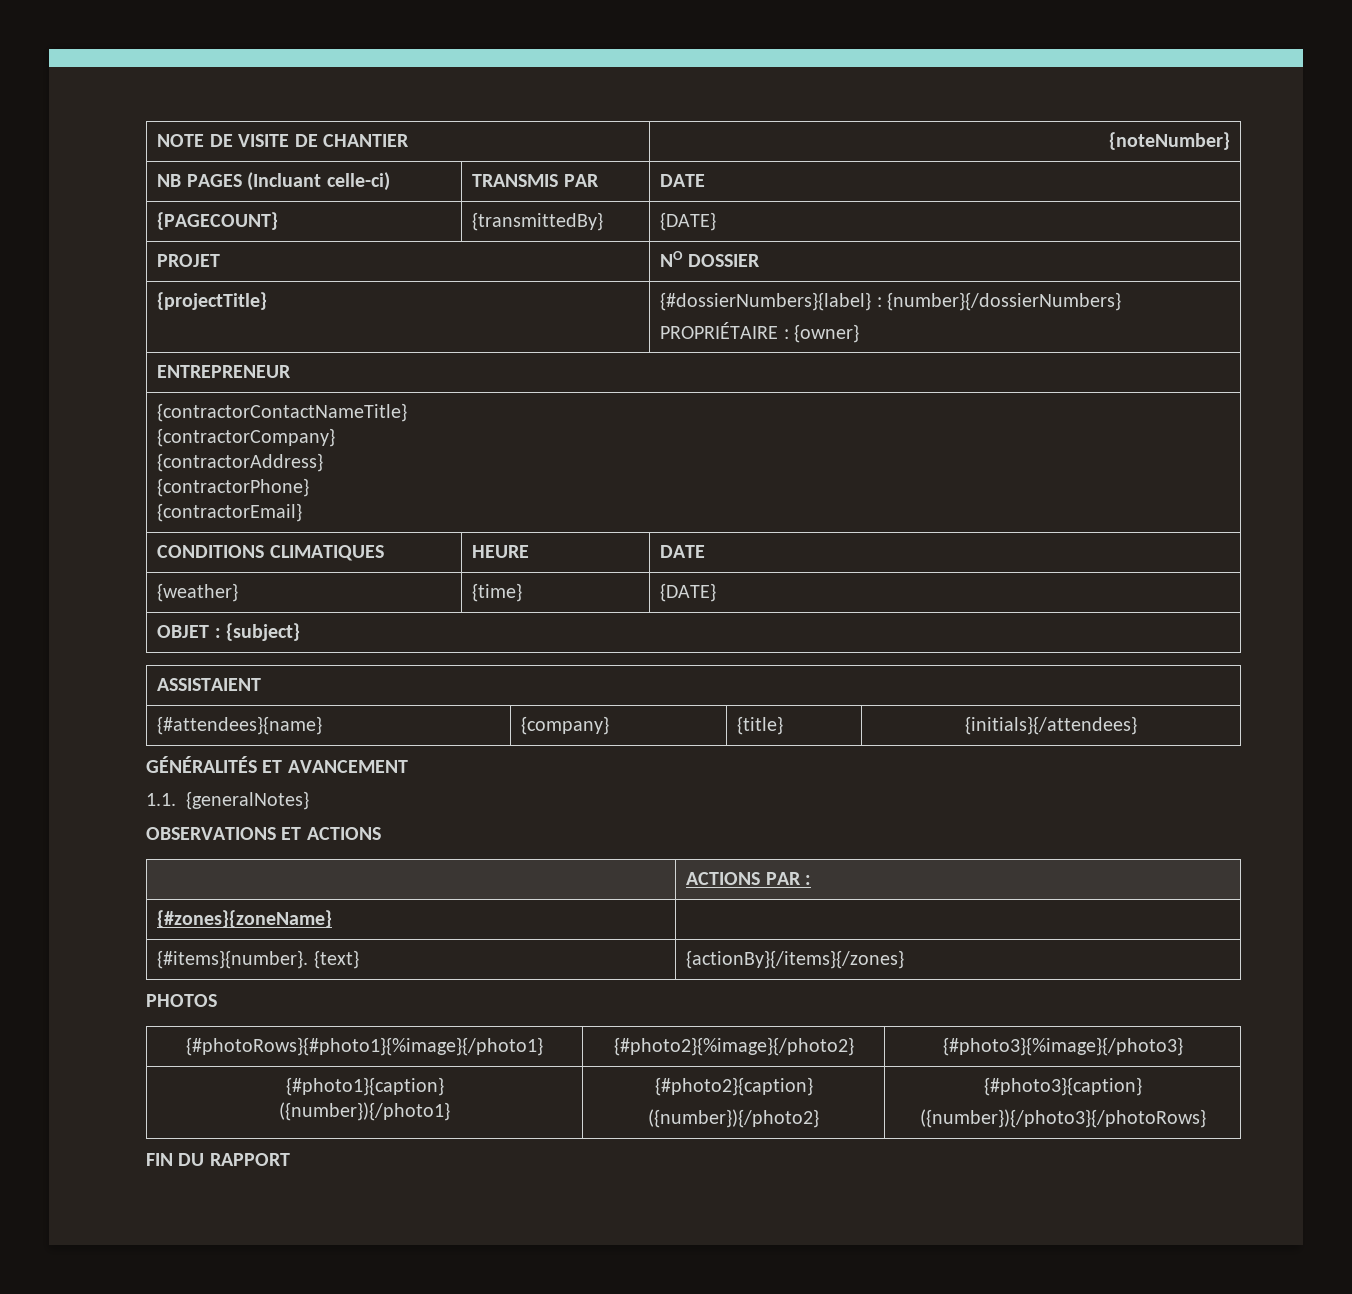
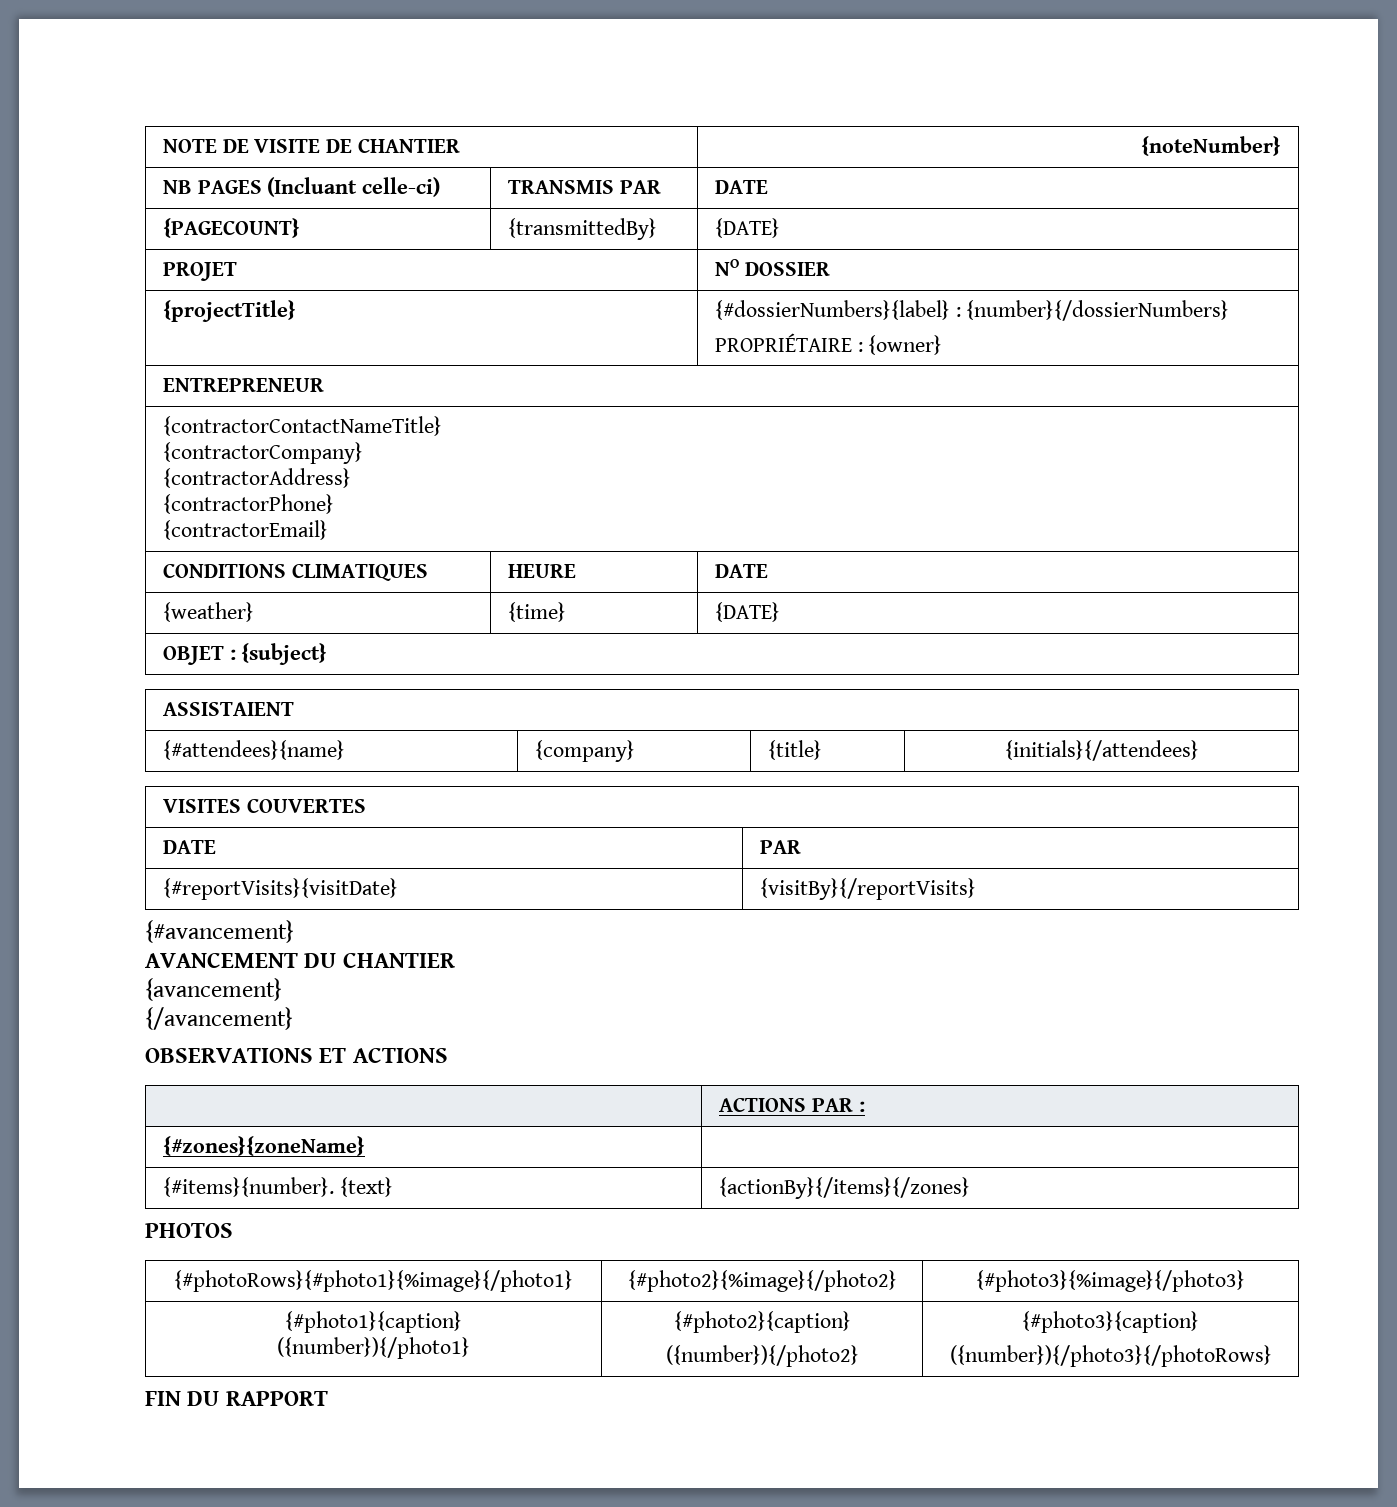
- GÉNÉRALITÉS ET AVANCEMENT
- 1.1. {generalNotes}
+ VISITES COUVERTES
+ DATE | PAR
+ {#reportVisits}{visitDate} | {visitBy}{/reportVisits}
+ {#avancement}
+ AVANCEMENT DU CHANTIER
+ {avancement}
+ {/avancement}

